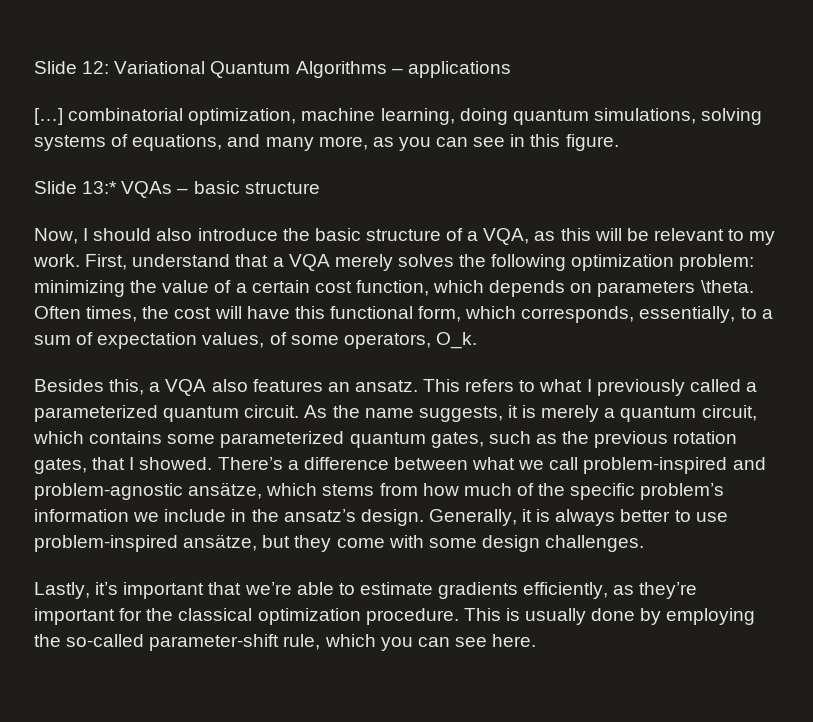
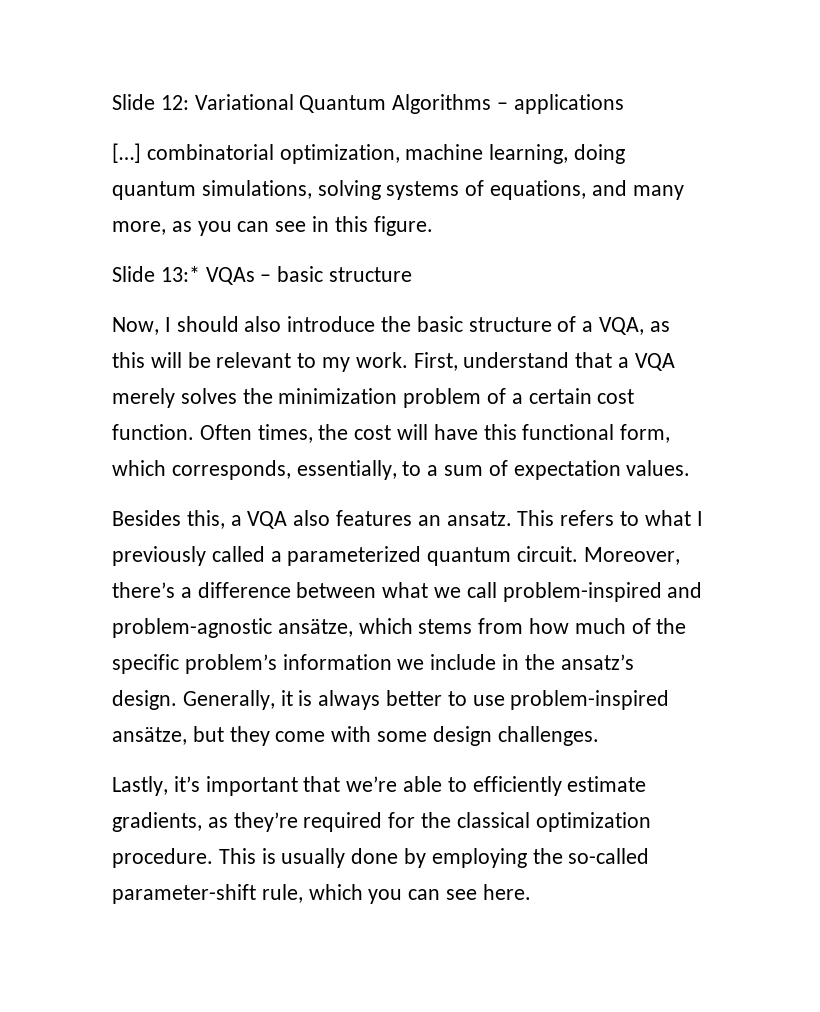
- First, understand that a VQA merely solves the following optimization problem: minimizing the value of a certain cost function, which depends on parameters \theta.
+ First, understand that a VQA merely solves the minimization problem of a certain cost function.
- Often times, the cost will have this functional form, which corresponds, essentially, to a sum of expectation values, of some operators, O_k.
+ Often times, the cost will have this functional form, which corresponds, essentially, to a sum of expectation values.
- As the name suggests, it is merely a quantum circuit, which contains some parameterized quantum gates, such as the previous rotation gates, that I showed. There’s a difference between what we call problem-inspired and problem-agnostic ansätze, which stems from how much of the specific problem’s information we include in the ansatz’s design.
+ Moreover, there’s a difference between what we call problem-inspired and problem-agnostic ansätze, which stems from how much of the specific problem’s information we include in the ansatz’s design.
- Lastly, it’s important that we’re able to estimate gradients efficiently, as they’re important for the classical optimization procedure.
+ Lastly, it’s important that we’re able to efficiently estimate gradients, as they’re required for the classical optimization procedure.

